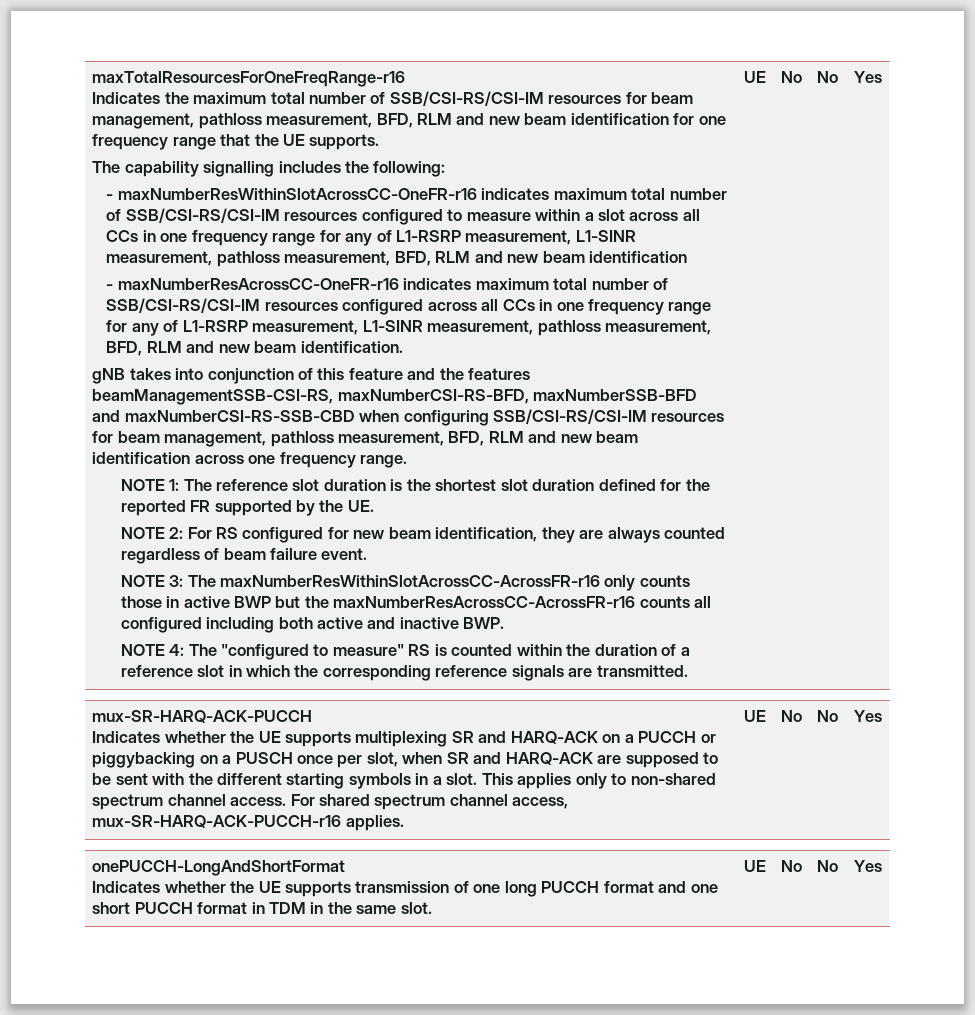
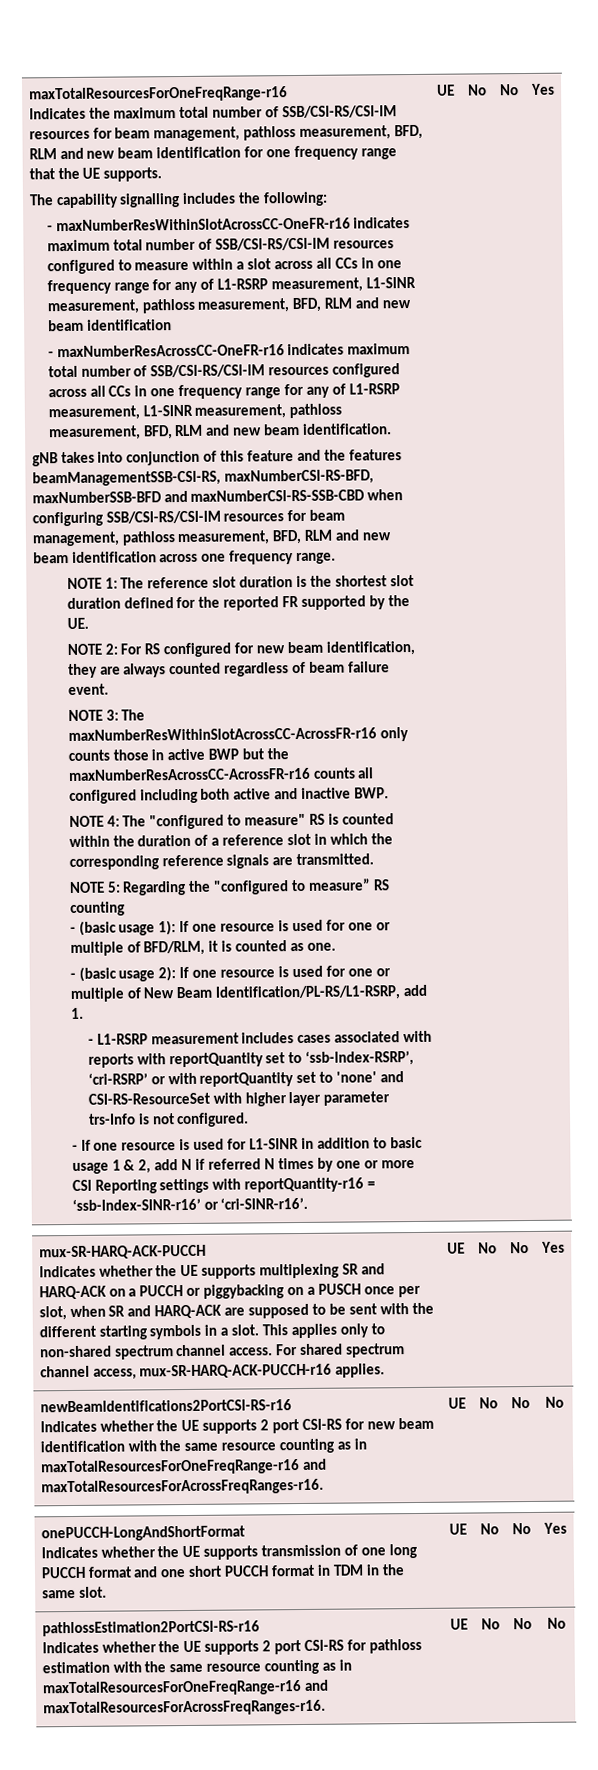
+ NOTE 5: Regarding the "configured to measure” RS counting
+ - (basic usage 1): If one resource is used for one or multiple of BFD/RLM, it is counted as one.
+ - (basic usage 2): If one resource is used for one or multiple of New Beam Identification/PL-RS/L1-RSRP, add 1.
+ - L1-RSRP measurement includes cases associated with reports with reportQuantity set to ‘ssb-Index-RSRP’, ‘cri-RSRP’ or with reportQuantity set to 'none' and CSI-RS-ResourceSet with higher layer parameter trs-Info is not configured.
+ - If one resource is used for L1-SINR in addition to basic usage 1 & 2, add N if referred N times by one or more CSI Reporting settings with reportQuantity-r16 = ‘ssb-Index-SINR-r16’ or ‘cri-SINR-r16’.
+ newBeamIdentifications2PortCSI-RS-r16
+ Indicates whether the UE supports 2 port CSI-RS for new beam identification with the same resource counting as in maxTotalResourcesForOneFreqRange-r16 and maxTotalResourcesForAcrossFreqRanges-r16. | UE | No | No | No
+ pathlossEstimation2PortCSI-RS-r16
+ Indicates whether the UE supports 2 port CSI-RS for pathloss estimation with the same resource counting as in maxTotalResourcesForOneFreqRange-r16 and maxTotalResourcesForAcrossFreqRanges-r16. | UE | No | No | No

